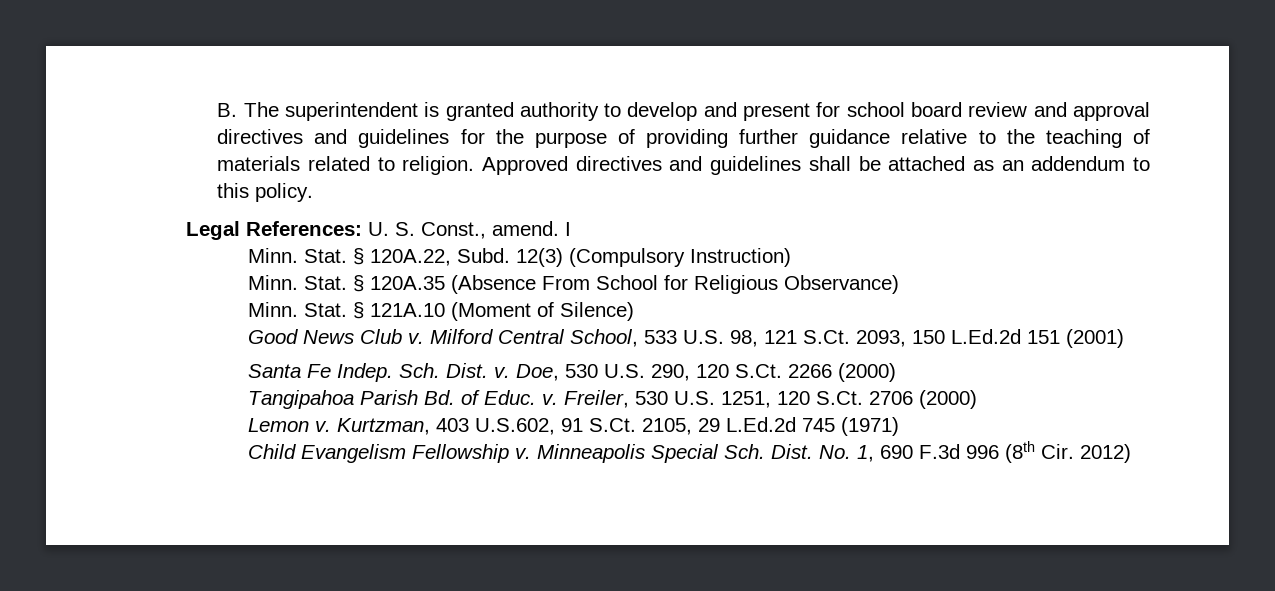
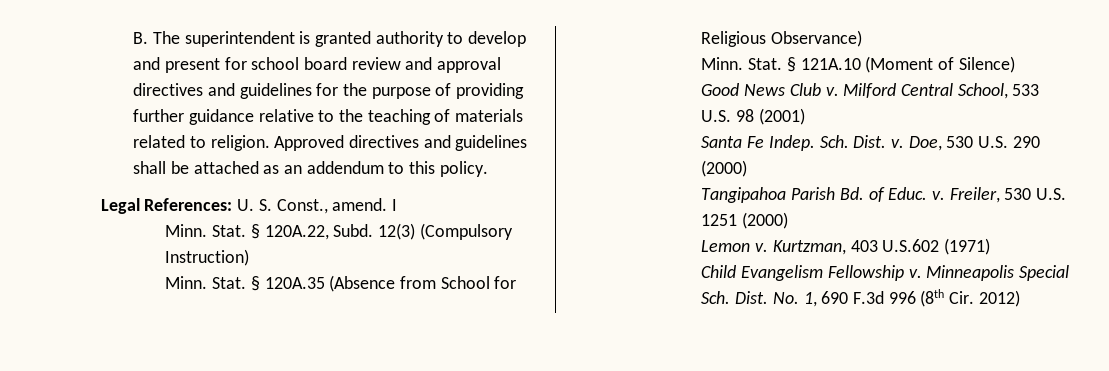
- § 120A.35 (Absence From School for Religious Observance)
+ § 120A.35 (Absence from School for Religious Observance)
- Milford Central School, 533 U.S. 98, 121 S.Ct. 2093, 150 L.Ed.2d 151 (2001)
+ Milford Central School, 533 U.S. 98 (2001)
- Doe, 530 U.S. 290, 120 S.Ct. 2266 (2000)
+ Doe, 530 U.S. 290 (2000)
- Freiler, 530 U.S. 1251, 120 S.Ct. 2706 (2000)
+ Freiler, 530 U.S. 1251 (2000)
- Kurtzman, 403 U.S.602, 91 S.Ct. 2105, 29 L.Ed.2d 745 (1971)
+ Kurtzman, 403 U.S.602 (1971)

